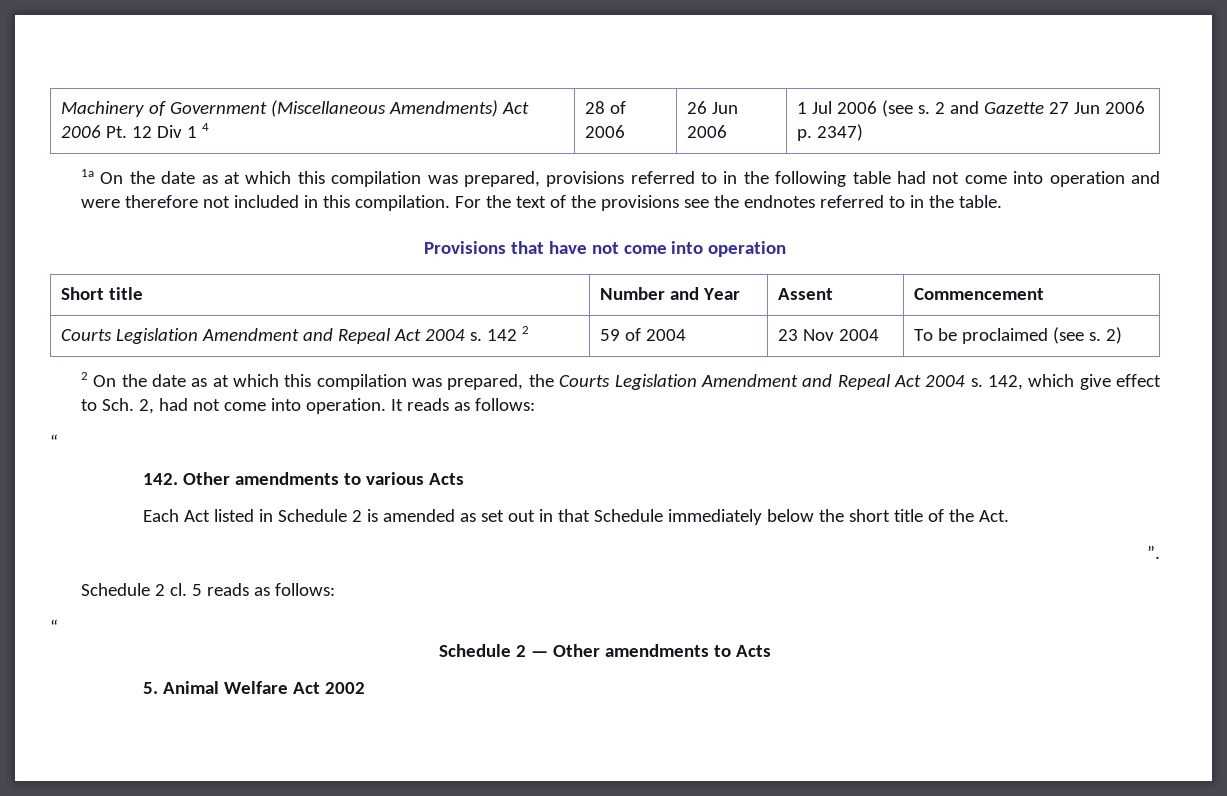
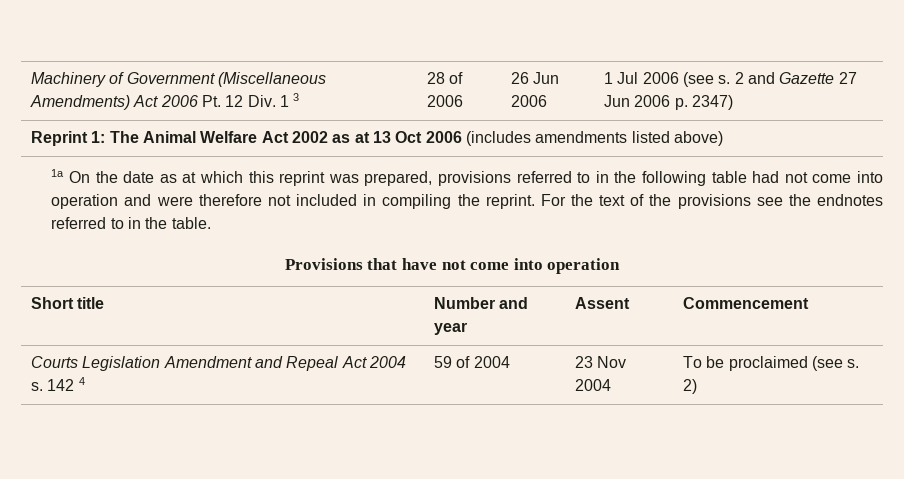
- Machinery of Government (Miscellaneous Amendments) Act 2006 Pt. 12 Div 1 4 | 28 of 2006 | 26 Jun 2006 | 1 Jul 2006 (see s. 2 and Gazette 27 Jun 2006 p. 2347)
+ Machinery of Government (Miscellaneous Amendments) Act 2006 Pt. 12 Div. 1 3 | 28 of 2006 | 26 Jun 2006 | 1 Jul 2006 (see s. 2 and Gazette 27 Jun 2006 p. 2347)
+ Reprint 1: The Animal Welfare Act 2002 as at 13 Oct 2006 (includes amendments listed above)
- 1a On the date as at which this compilation was prepared, provisions referred to in the following table had not come into operation and were therefore not included in this compilation.
+ 1a On the date as at which this reprint was prepared, provisions referred to in the following table had not come into operation and were therefore not included in compiling the reprint.
- Short title | Number and Year | Assent | Commencement
+ Short title | Number and year | Assent | Commencement
- Courts Legislation Amendment and Repeal Act 2004 s. 142 2 | 59 of 2004 | 23 Nov 2004 | To be proclaimed (see s. 2)
+ Courts Legislation Amendment and Repeal Act 2004 s. 142 4 | 59 of 2004 | 23 Nov 2004 | To be proclaimed (see s. 2)
- 2 On the date as at which this compilation was prepared, the Courts Legislation Amendment and Repeal Act 2004 s. 142, which give effect to Sch. 2, had not come into operation. It reads as follows:
- “
- 142. Other amendments to various Acts
- Each Act listed in Schedule 2 is amended as set out in that Schedule immediately below the short title of the Act.
- ”.
- Schedule 2 cl. 5 reads as follows:
- “
- Schedule 2 — Other amendments to Acts
- 5. Animal Welfare Act 2002

